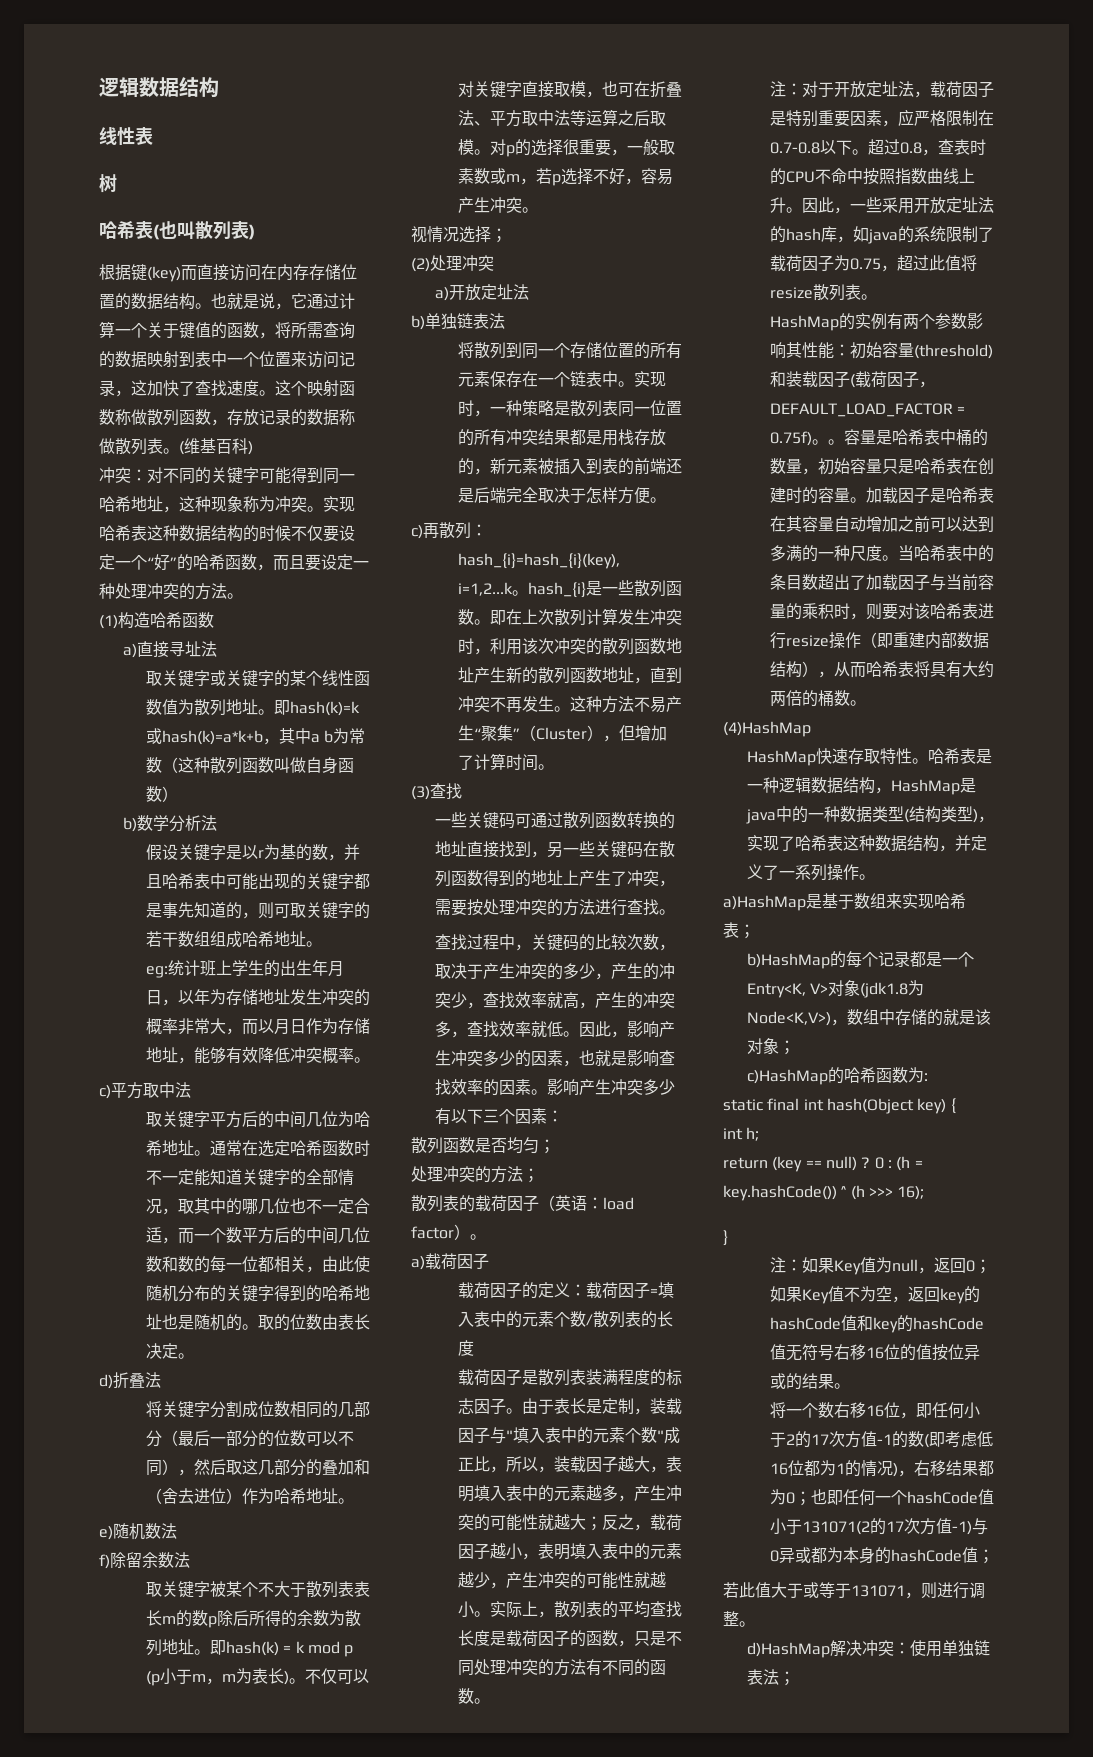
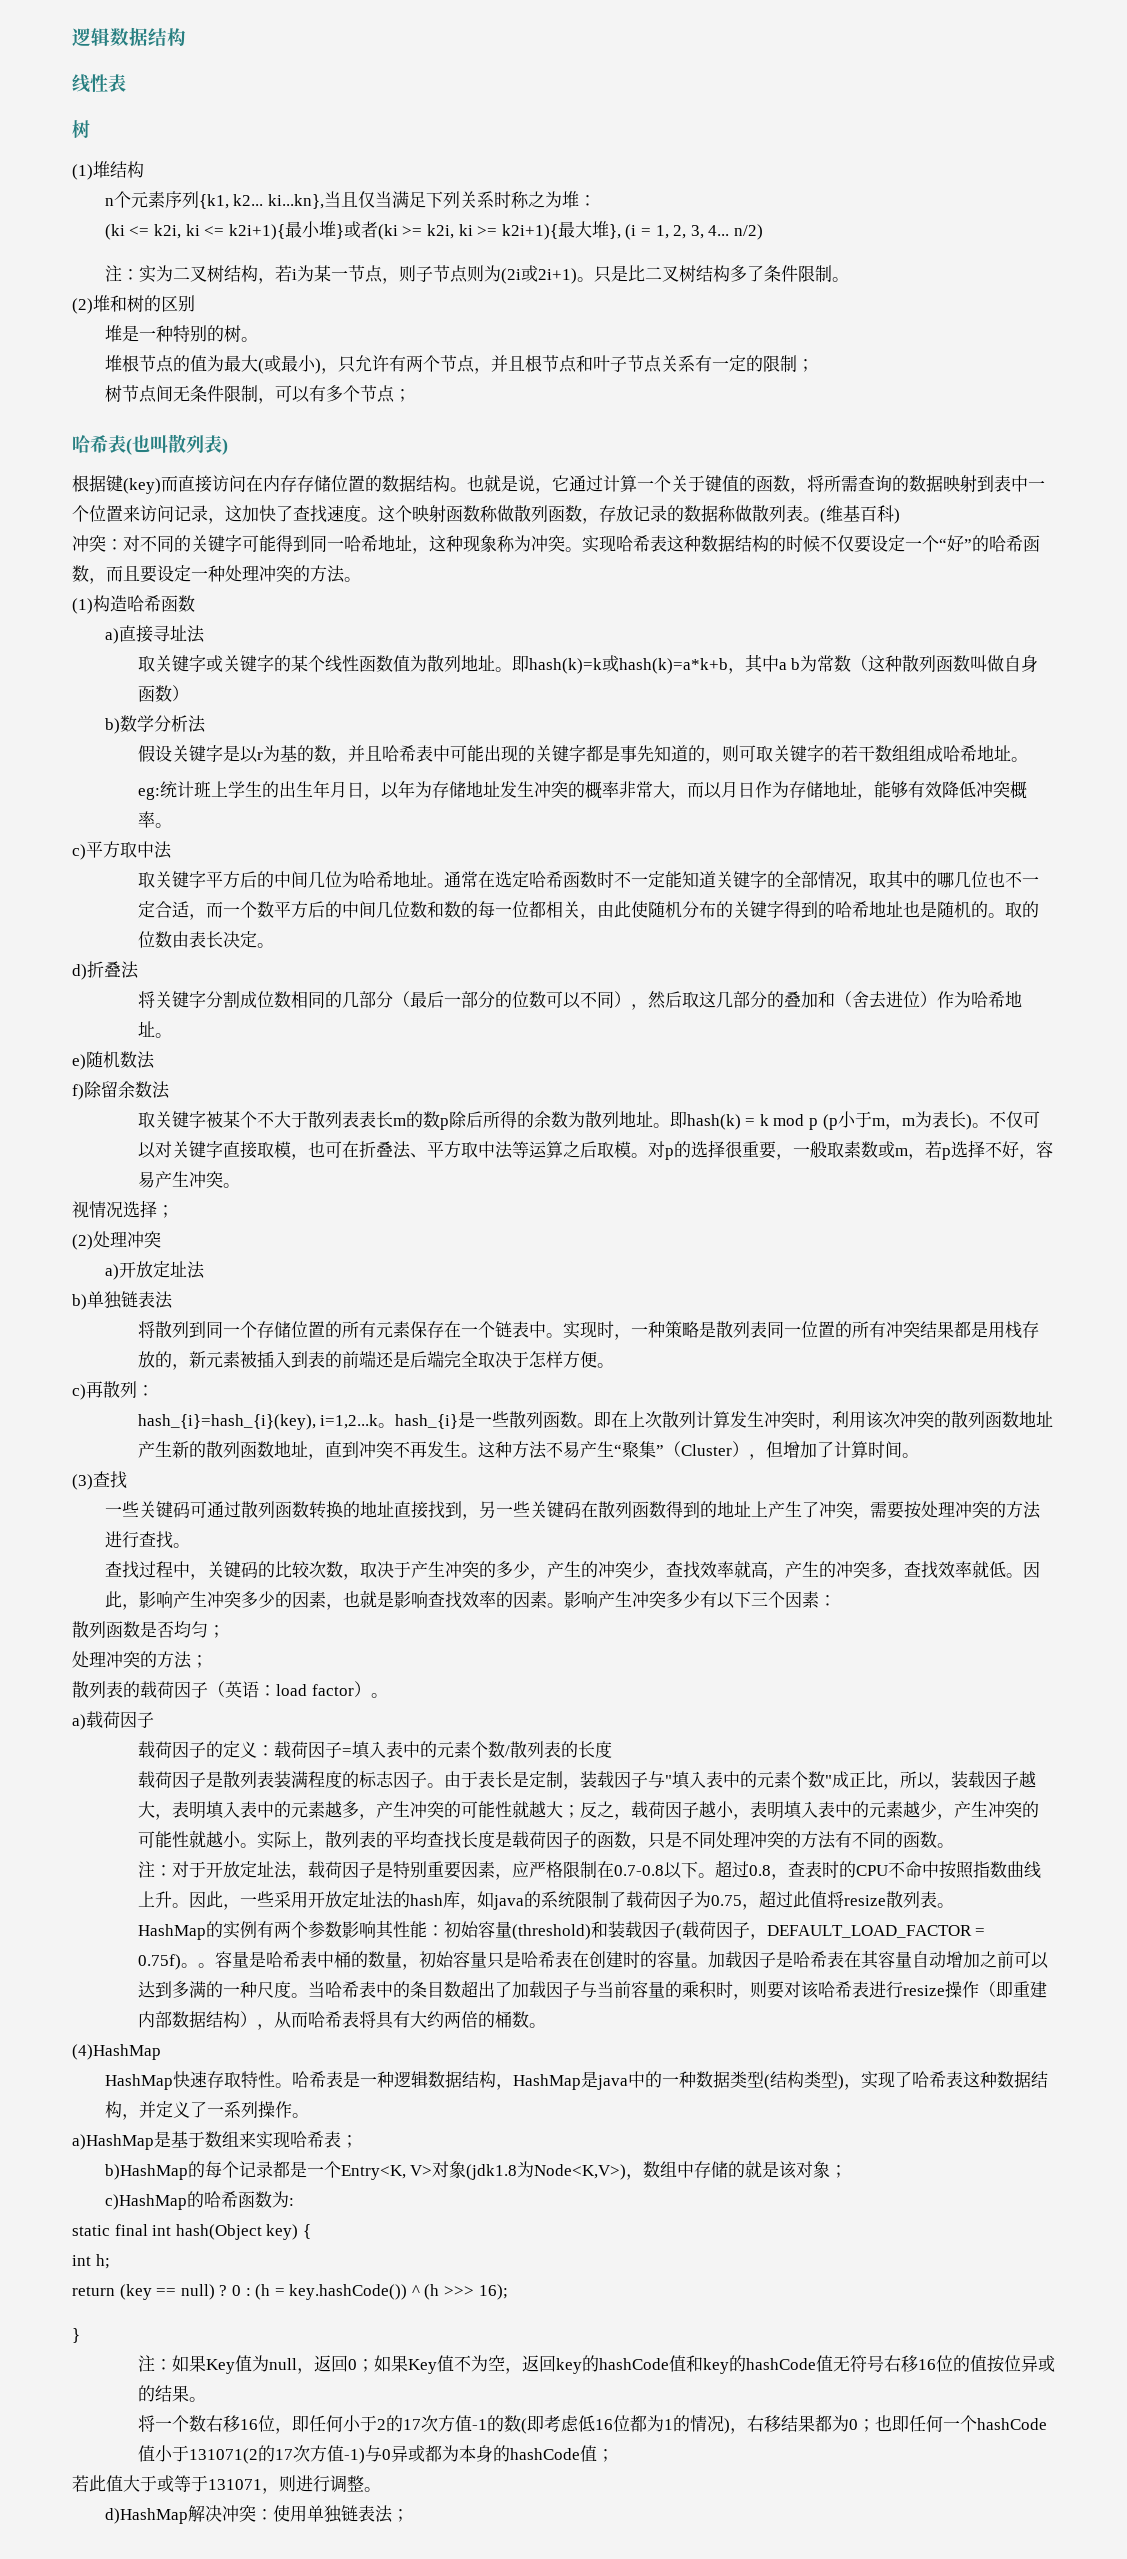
+ (1)堆结构
+ n个元素序列{k1, k2... ki...kn},当且仅当满足下列关系时称之为堆：
+ (ki <= k2i, ki <= k2i+1){最小堆}或者(ki >= k2i, ki >= k2i+1){最大堆}, (i = 1, 2, 3, 4... n/2)
+ 注：实为二叉树结构，若i为某一节点，则子节点则为(2i或2i+1)。只是比二叉树结构多了条件限制。
+ (2)堆和树的区别
+ 堆是一种特别的树。
+ 堆根节点的值为最大(或最小)，只允许有两个节点，并且根节点和叶子节点关系有一定的限制；
+ 树节点间无条件限制，可以有多个节点；

